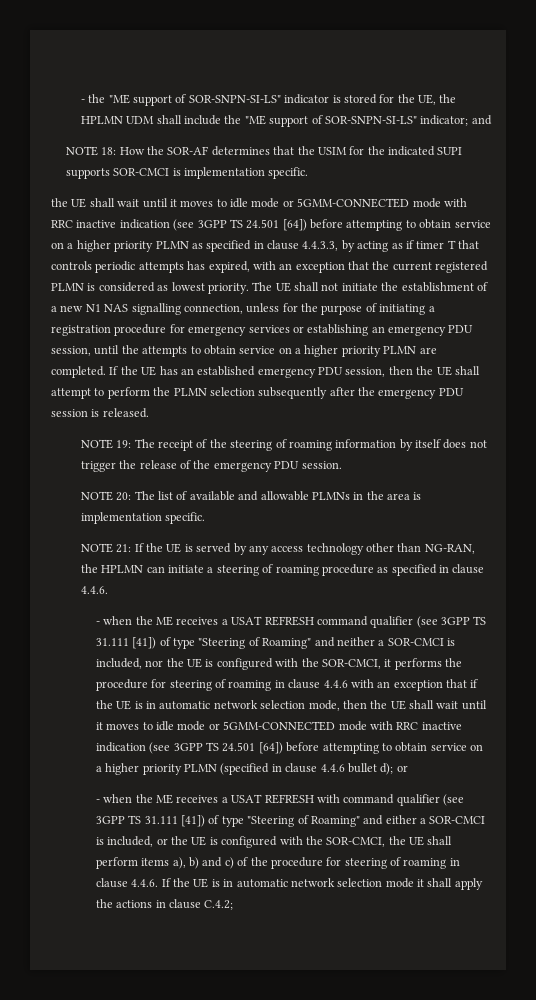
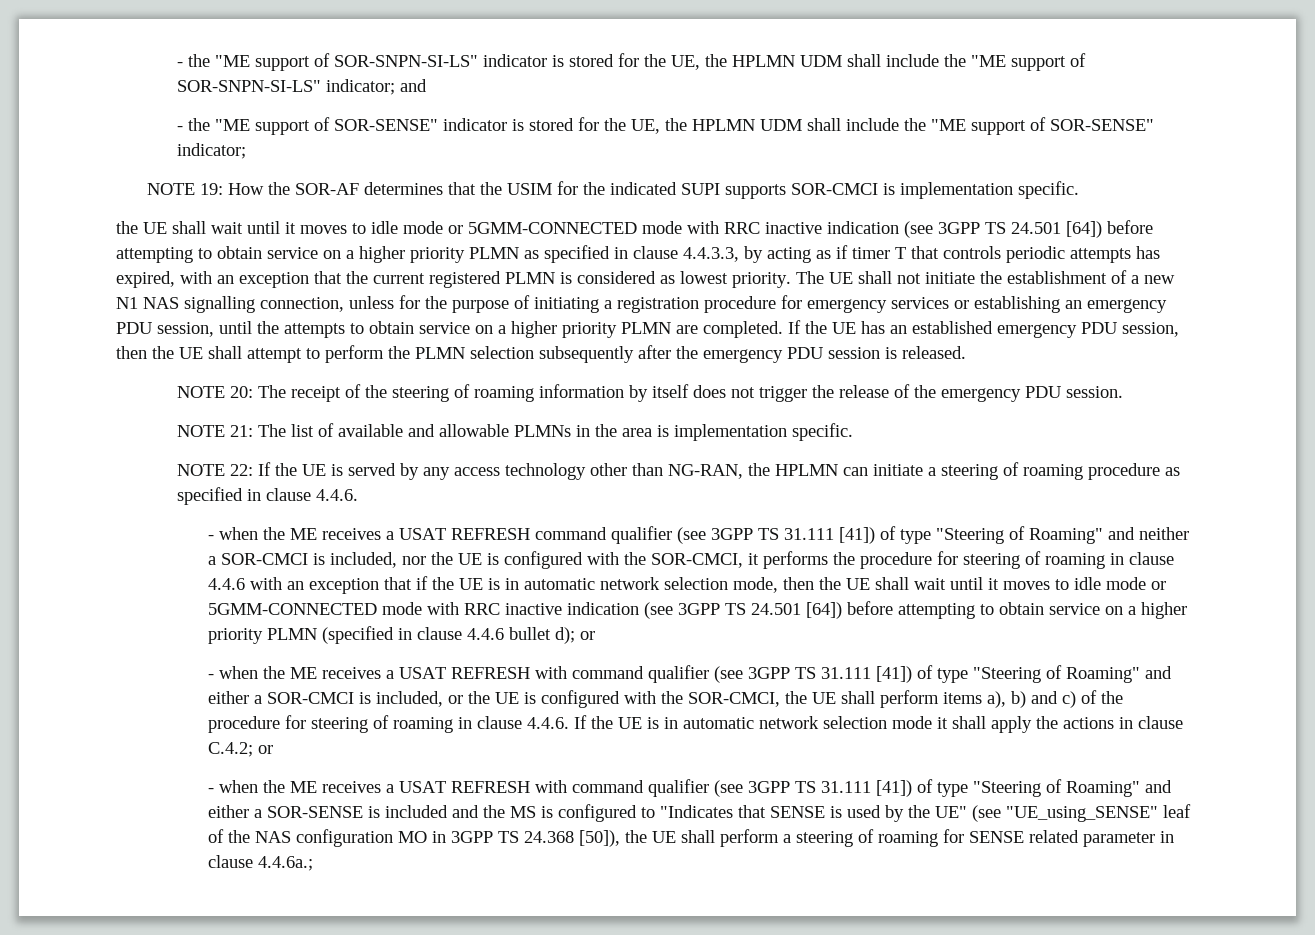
- NOTE 18: How the SOR-AF determines that the USIM for the indicated SUPI supports SOR-CMCI is implementation specific.
+ - the "ME support of SOR-SENSE" indicator is stored for the UE, the HPLMN UDM shall include the "ME support of SOR-SENSE" indicator;
+ NOTE 19: How the SOR-AF determines that the USIM for the indicated SUPI supports SOR-CMCI is implementation specific.
- NOTE 19: The receipt of the steering of roaming information by itself does not trigger the release of the emergency PDU session.
+ NOTE 20: The receipt of the steering of roaming information by itself does not trigger the release of the emergency PDU session.
- NOTE 20: The list of available and allowable PLMNs in the area is implementation specific.
+ NOTE 21: The list of available and allowable PLMNs in the area is implementation specific.
- NOTE 21: If the UE is served by any access technology other than NG-RAN, the HPLMN can initiate a steering of roaming procedure as specified in clause 4.4.6.
+ NOTE 22: If the UE is served by any access technology other than NG-RAN, the HPLMN can initiate a steering of roaming procedure as specified in clause 4.4.6.
- - when the ME receives a USAT REFRESH with command qualifier (see 3GPP TS 31.111 [41]) of type "Steering of Roaming" and either a SOR-CMCI is included, or the UE is configured with the SOR-CMCI, the UE shall perform items a), b) and c) of the procedure for steering of roaming in clause 4.4.6. If the UE is in automatic network selection mode it shall apply the actions in clause C.4.2;
+ - when the ME receives a USAT REFRESH with command qualifier (see 3GPP TS 31.111 [41]) of type "Steering of Roaming" and either a SOR-CMCI is included, or the UE is configured with the SOR-CMCI, the UE shall perform items a), b) and c) of the procedure for steering of roaming in clause 4.4.6. If the UE is in automatic network selection mode it shall apply the actions in clause C.4.2; or
+ - when the ME receives a USAT REFRESH with command qualifier (see 3GPP TS 31.111 [41]) of type "Steering of Roaming" and either a SOR-SENSE is included and the MS is configured to "Indicates that SENSE is used by the UE" (see "UE_using_SENSE" leaf of the NAS configuration MO in 3GPP TS 24.368 [50]), the UE shall perform a steering of roaming for SENSE related parameter in clause 4.4.6a.;

